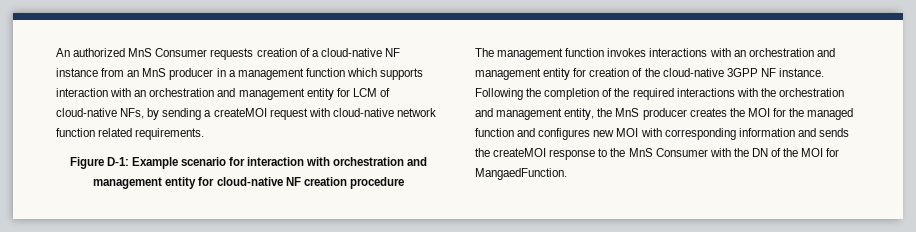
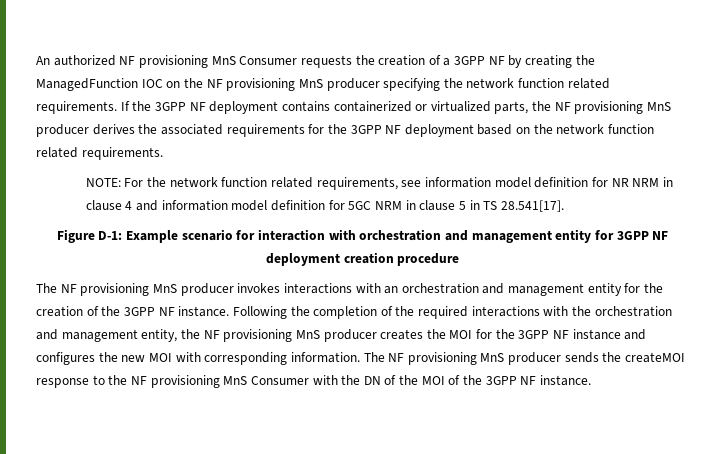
- An authorized MnS Consumer requests creation of a cloud-native NF instance from an MnS producer in a management function which supports interaction with an orchestration and management entity for LCM of cloud-native NFs, by sending a createMOI request with cloud-native network function related requirements.
+ An authorized NF provisioning MnS Consumer requests the creation of a 3GPP NF by creating the ManagedFunction IOC on the NF provisioning MnS producer specifying the network function related requirements. If the 3GPP NF deployment contains containerized or virtualized parts, the NF provisioning MnS producer derives the associated requirements for the 3GPP NF deployment based on the network function related requirements.
+ NOTE: For the network function related requirements, see information model definition for NR NRM in clause 4 and information model definition for 5GC NRM in clause 5 in TS 28.541[17].
- Figure D-1: Example scenario for interaction with orchestration and management entity for cloud-native NF creation procedure
+ Figure D-1: Example scenario for interaction with orchestration and management entity for 3GPP NF deployment creation procedure
- The management function invokes interactions with an orchestration and management entity for creation of the cloud-native 3GPP NF instance.
+ The NF provisioning MnS producer invokes interactions with an orchestration and management entity for the creation of the 3GPP NF instance.
- Following the completion of the required interactions with the orchestration and management entity, the MnS producer creates the MOI for the managed function and configures new MOI with corresponding information and sends the createMOI response to the MnS Consumer with the DN of the MOI for MangaedFunction.
+ Following the completion of the required interactions with the orchestration and management entity, the NF provisioning MnS producer creates the MOI for the 3GPP NF instance and configures the new MOI with corresponding information. The NF provisioning MnS producer sends the createMOI response to the NF provisioning MnS Consumer with the DN of the MOI of the 3GPP NF instance.

